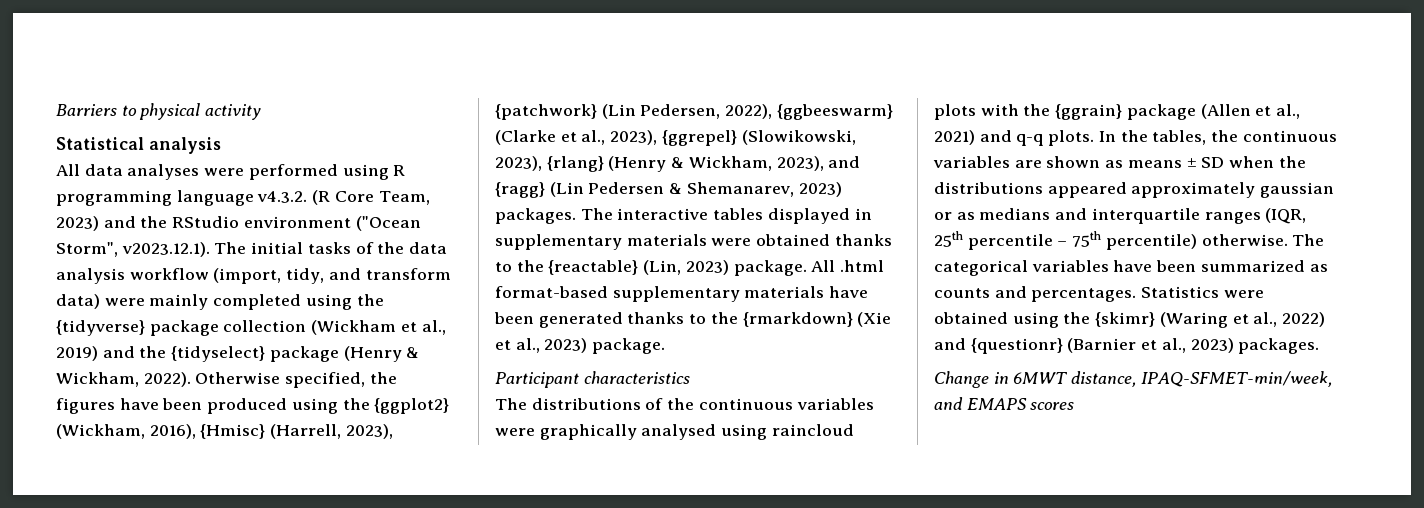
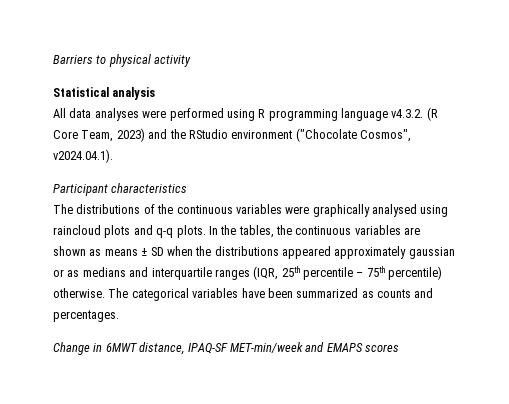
- All data analyses were performed using R programming language v4.3.2. (R Core Team, 2023) and the RStudio environment ("Ocean Storm", v2023.12.1). The initial tasks of the data analysis workflow (import, tidy, and transform data) were mainly completed using the {tidyverse} package collection (Wickham et al., 2019) and the {tidyselect} package (Henry & Wickham, 2022). Otherwise specified, the figures have been produced using the {ggplot2} (Wickham, 2016), {Hmisc} (Harrell, 2023), {patchwork} (Lin Pedersen, 2022), {ggbeeswarm} (Clarke et al., 2023), {ggrepel} (Slowikowski, 2023), {rlang} (Henry & Wickham, 2023), and {ragg} (Lin Pedersen & Shemanarev, 2023) packages. The interactive tables displayed in supplementary materials were obtained thanks to the {reactable} (Lin, 2023) package. All .html format-based supplementary materials have been generated thanks to the {rmarkdown} (Xie et al., 2023) package.
+ All data analyses were performed using R programming language v4.3.2. (R Core Team, 2023) and the RStudio environment ("Chocolate Cosmos", v2024.04.1).
- The distributions of the continuous variables were graphically analysed using raincloud plots with the {ggrain} package (Allen et al., 2021) and q-q plots.
+ The distributions of the continuous variables were graphically analysed using raincloud plots and q-q plots.
- Statistics were obtained using the {skimr} (Waring et al., 2022) and {questionr} (Barnier et al., 2023) packages.
- Change in 6MWT distance, IPAQ-SFMET-min/week, and EMAPS scores
+ Change in 6MWT distance, IPAQ-SF MET-min/week and EMAPS scores

